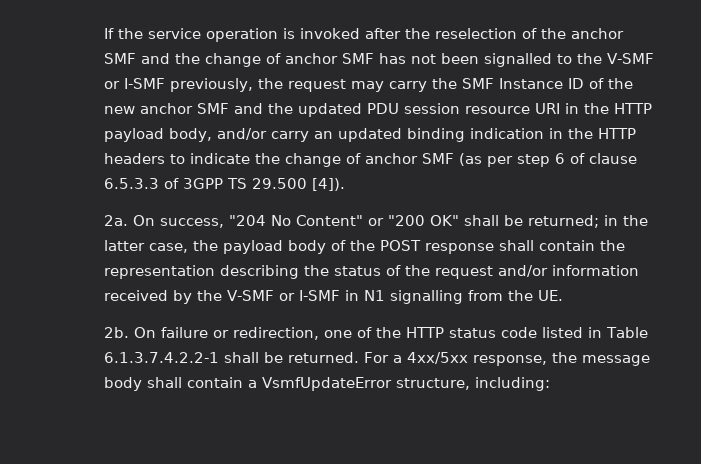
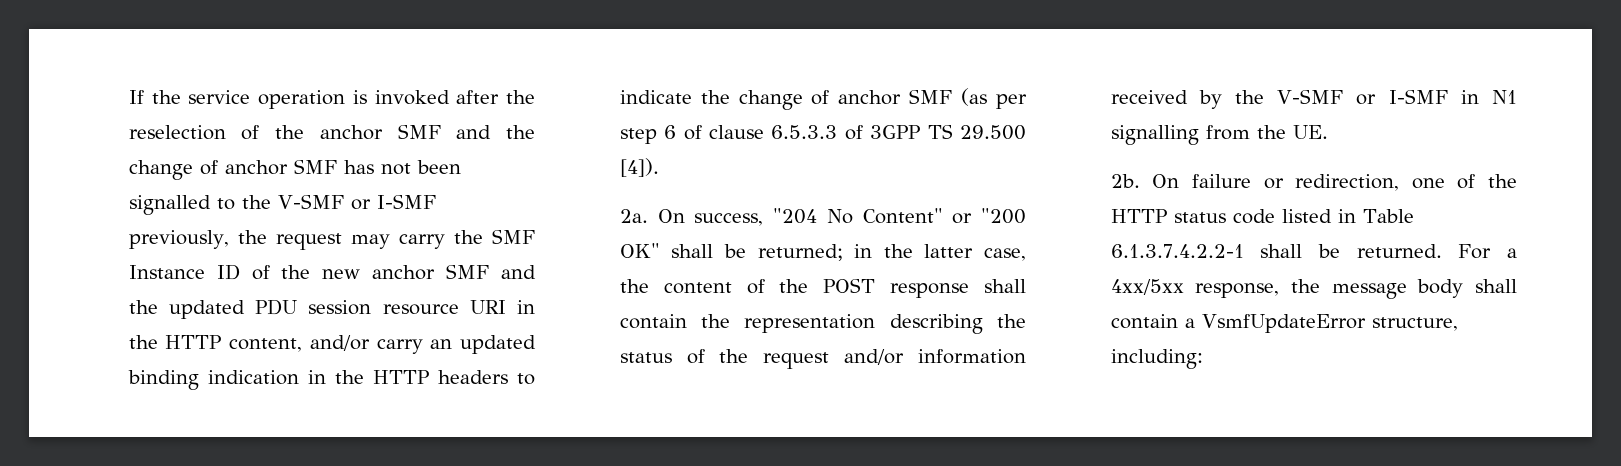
- If the service operation is invoked after the reselection of the anchor SMF and the change of anchor SMF has not been signalled to the V-SMF or I-SMF previously, the request may carry the SMF Instance ID of the new anchor SMF and the updated PDU session resource URI in the HTTP payload body, and/or carry an updated binding indication in the HTTP headers to indicate the change of anchor SMF (as per step 6 of clause 6.5.3.3 of 3GPP TS 29.500 [4]).
+ If the service operation is invoked after the reselection of the anchor SMF and the change of anchor SMF has not been signalled to the V-SMF or I-SMF previously, the request may carry the SMF Instance ID of the new anchor SMF and the updated PDU session resource URI in the HTTP content, and/or carry an updated binding indication in the HTTP headers to indicate the change of anchor SMF (as per step 6 of clause 6.5.3.3 of 3GPP TS 29.500 [4]).
- On success, "204 No Content" or "200 OK" shall be returned; in the latter case, the payload body of the POST response shall contain the representation describing the status of the request and/or information received by the V-SMF or I-SMF in N1 signalling from the UE.
+ On success, "204 No Content" or "200 OK" shall be returned; in the latter case, the content of the POST response shall contain the representation describing the status of the request and/or information received by the V-SMF or I-SMF in N1 signalling from the UE.

